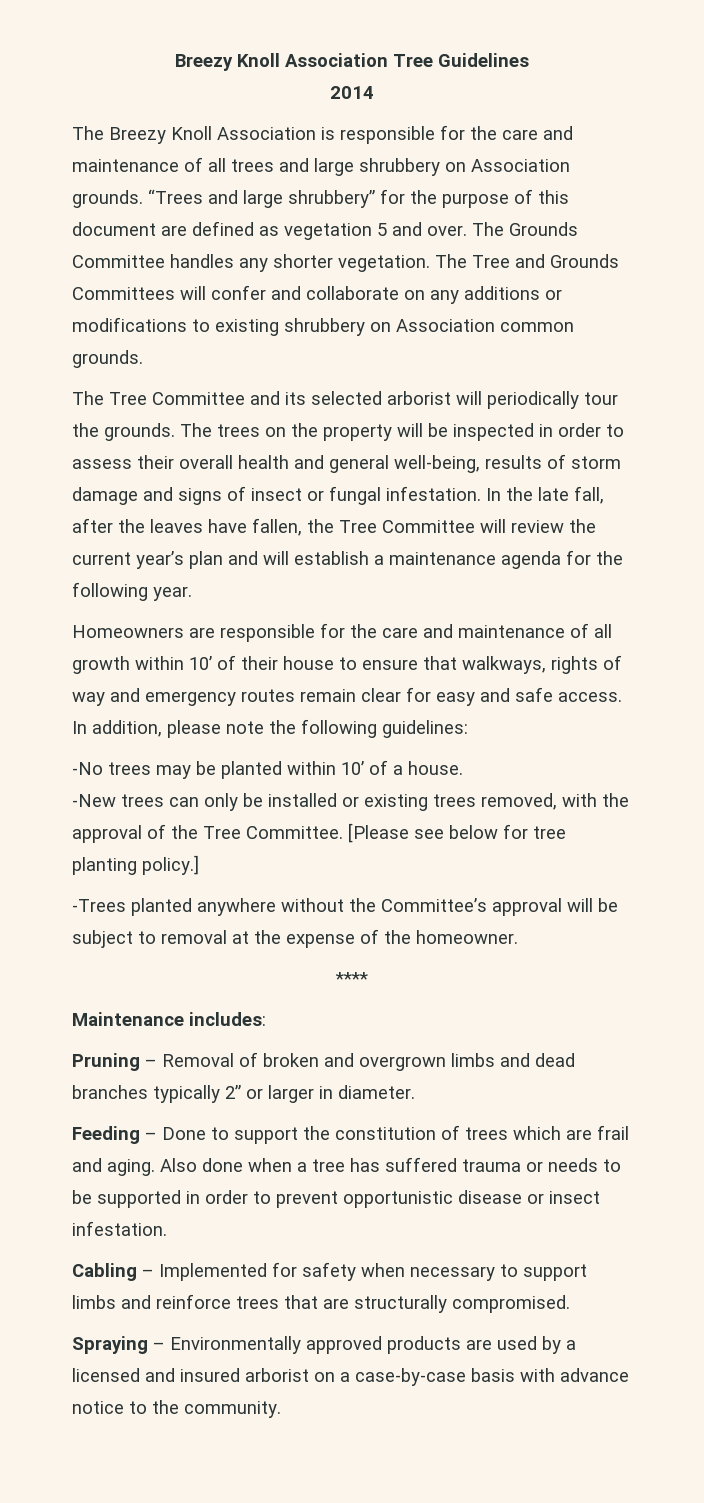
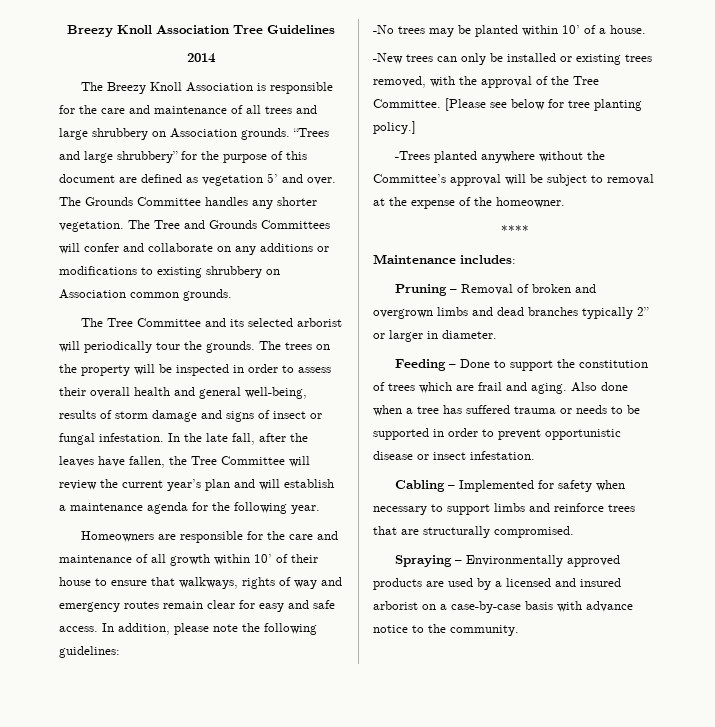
- “Trees and large shrubbery” for the purpose of this document are defined as vegetation 5 and over.
+ “Trees and large shrubbery” for the purpose of this document are defined as vegetation 5’ and over.

